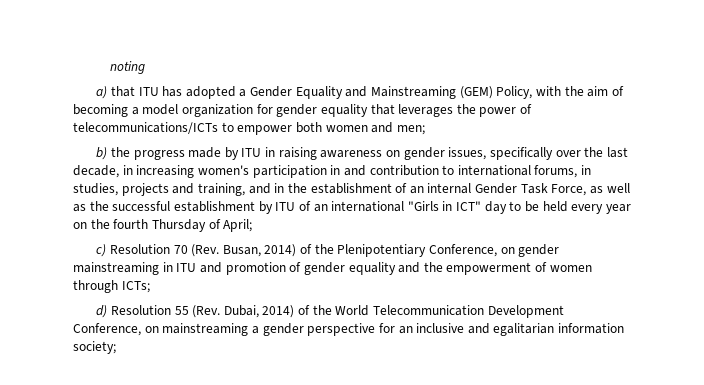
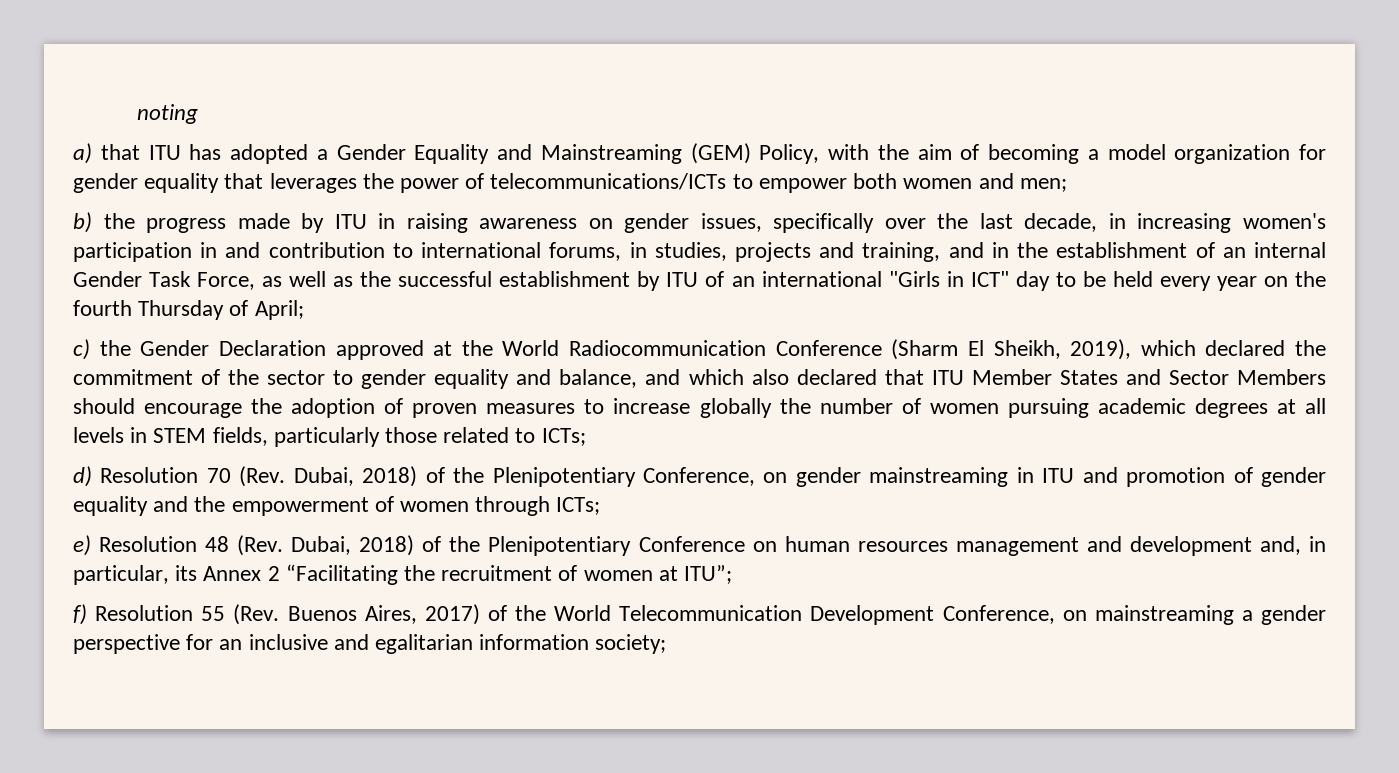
- c) Resolution 70 (Rev. Busan, 2014) of the Plenipotentiary Conference, on gender mainstreaming in ITU and promotion of gender equality and the empowerment of women through ICTs;
+ c) the Gender Declaration approved at the World Radiocommunication Conference (Sharm El Sheikh, 2019), which declared the commitment of the sector to gender equality and balance, and which also declared that ITU Member States and Sector Members should encourage the adoption of proven measures to increase globally the number of women pursuing academic degrees at all levels in STEM fields, particularly those related to ICTs;
+ d) Resolution 70 (Rev. Dubai, 2018) of the Plenipotentiary Conference, on gender mainstreaming in ITU and promotion of gender equality and the empowerment of women through ICTs;
- d) Resolution 55 (Rev. Dubai, 2014) of the World Telecommunication Development Conference, on mainstreaming a gender perspective for an inclusive and egalitarian information society;
+ e) Resolution 48 (Rev. Dubai, 2018) of the Plenipotentiary Conference on human resources management and development and, in particular, its Annex 2 “Facilitating the recruitment of women at ITU”;
+ f) Resolution 55 (Rev. Buenos Aires, 2017) of the World Telecommunication Development Conference, on mainstreaming a gender perspective for an inclusive and egalitarian information society;

